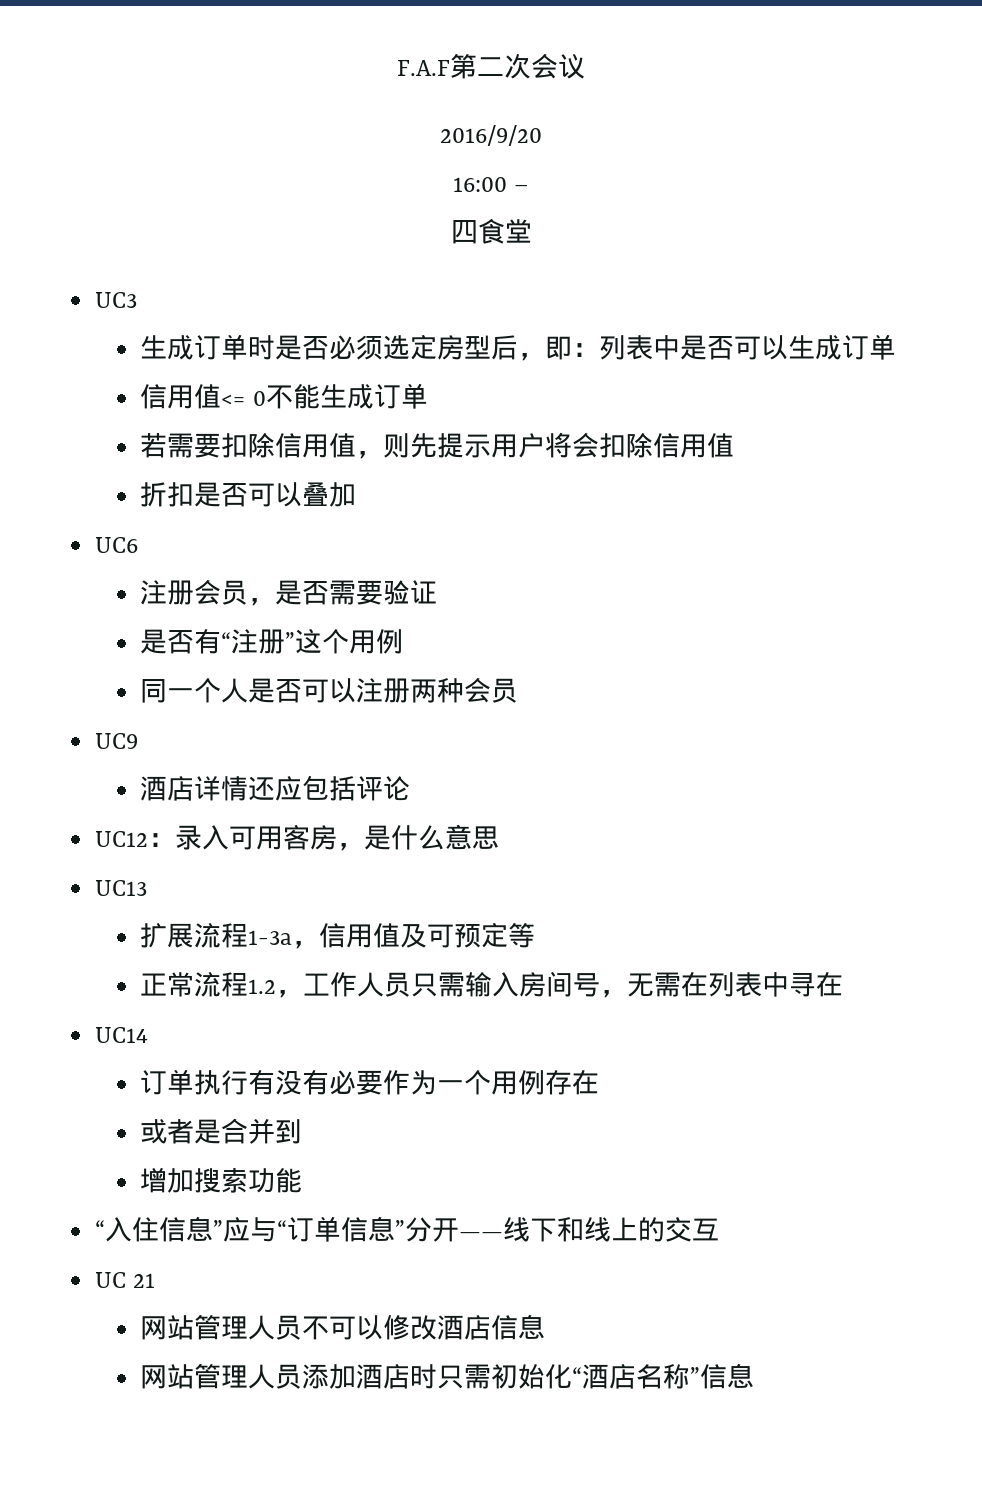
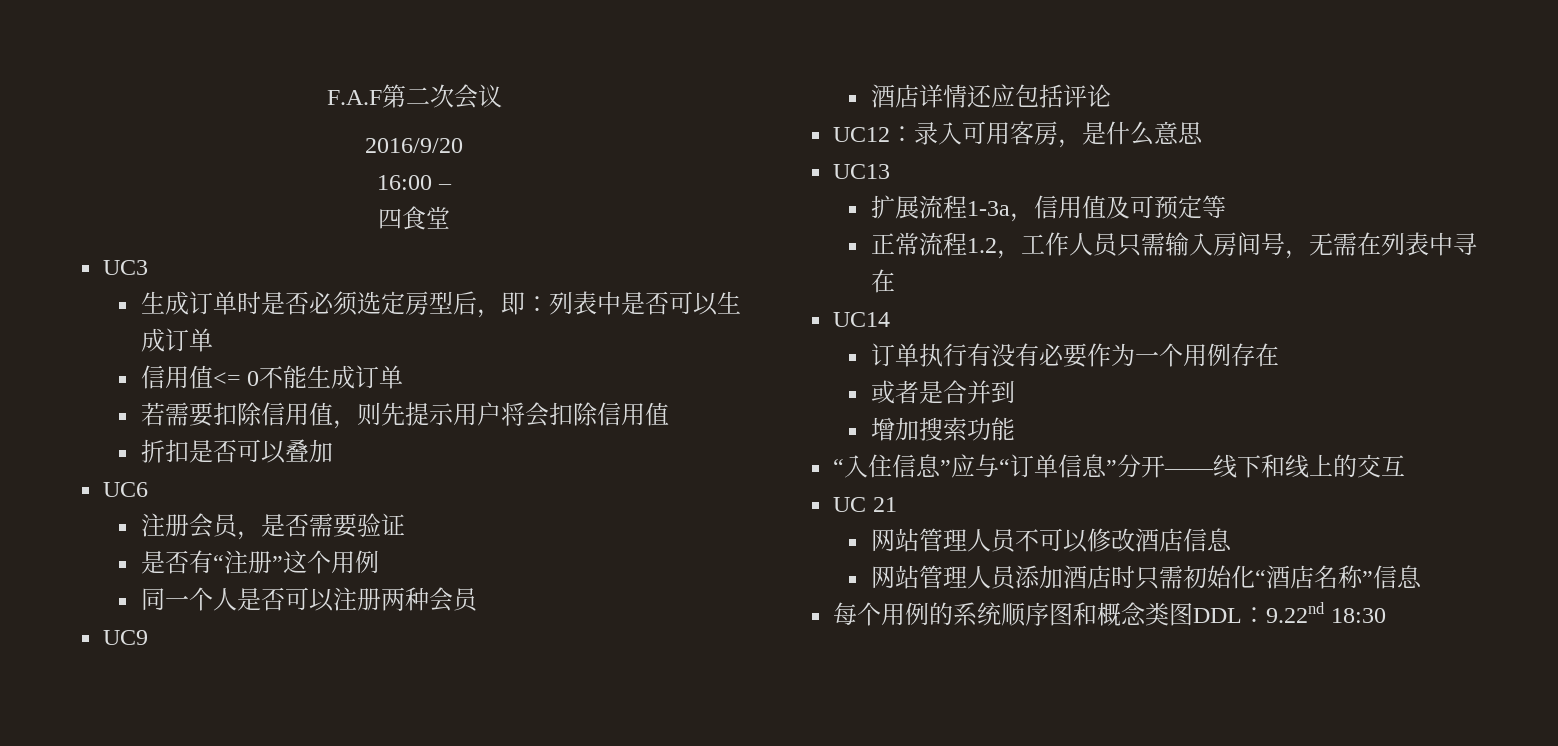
+ 每个用例的系统顺序图和概念类图DDL：9.22nd 18:30

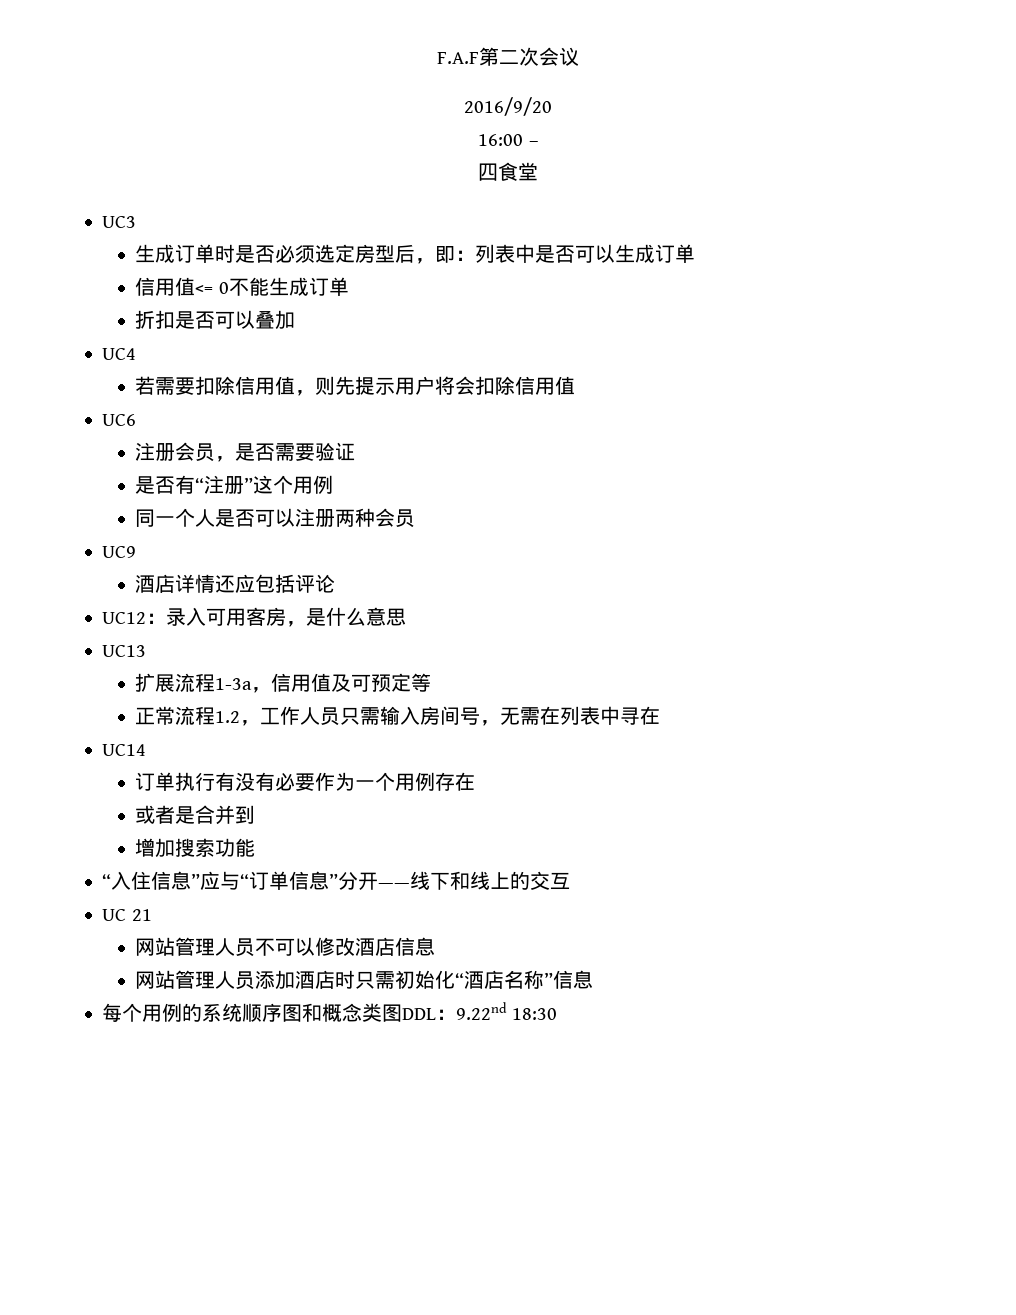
+ 折扣是否可以叠加
+ UC4
- 折扣是否可以叠加

